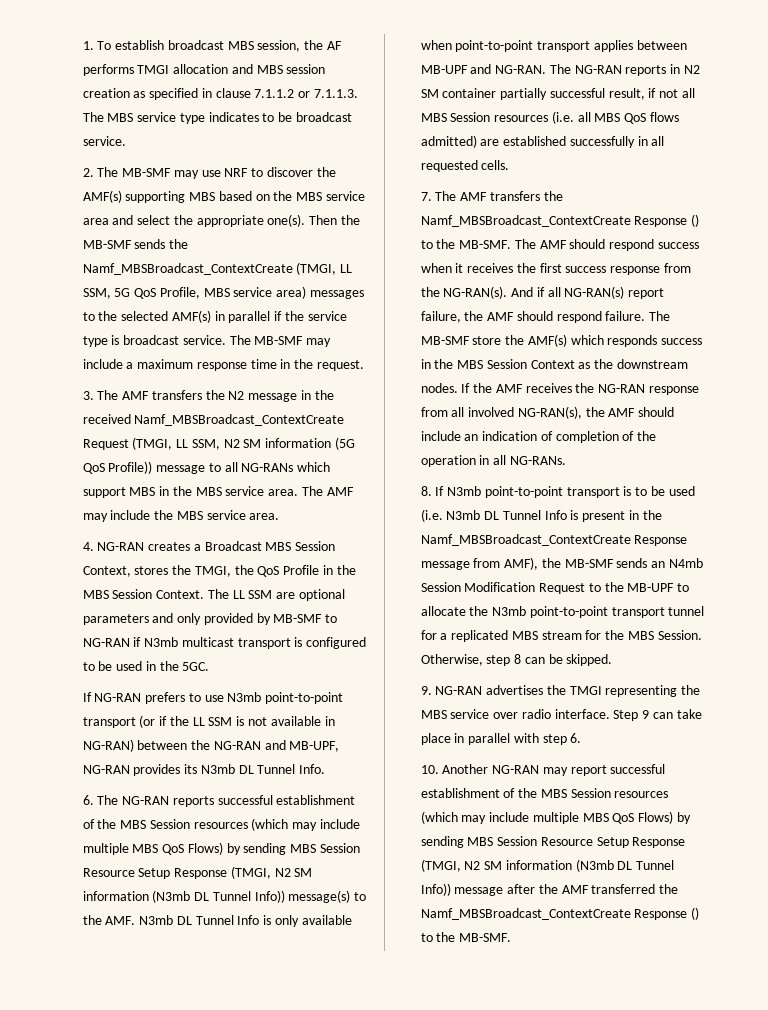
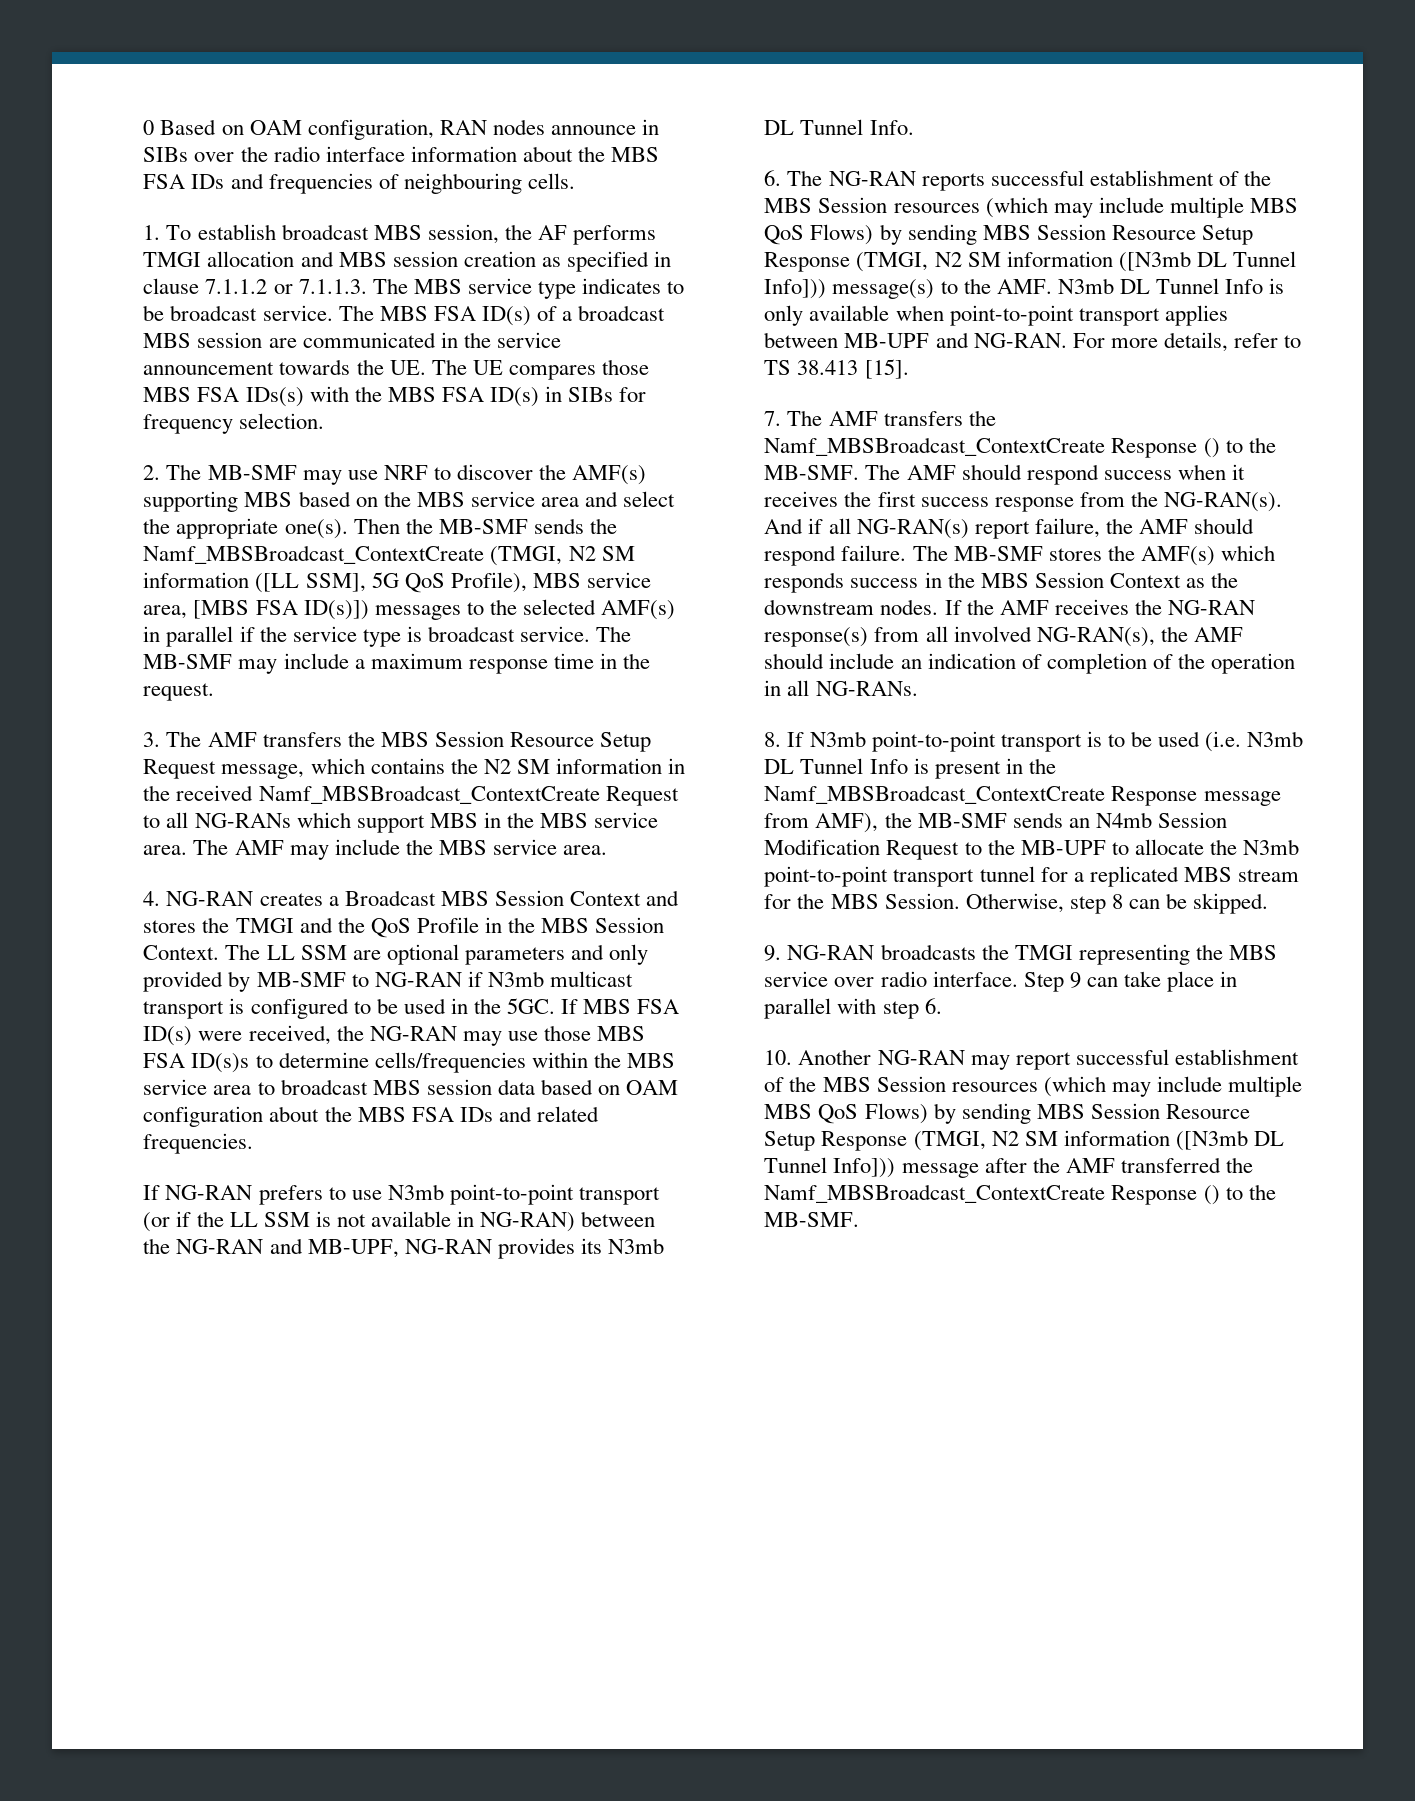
+ 0 Based on OAM configuration, RAN nodes announce in SIBs over the radio interface information about the MBS FSA IDs and frequencies of neighbouring cells.
+ The MBS FSA ID(s) of a broadcast MBS session are communicated in the service announcement towards the UE. The UE compares those MBS FSA IDs(s) with the MBS FSA ID(s) in SIBs for frequency selection.
- Then the MB-SMF sends the Namf_MBSBroadcast_ContextCreate (TMGI, LL SSM, 5G QoS Profile, MBS service area) messages to the selected AMF(s) in parallel if the service type is broadcast service.
+ Then the MB-SMF sends the Namf_MBSBroadcast_ContextCreate (TMGI, N2 SM information ([LL SSM], 5G QoS Profile), MBS service area, [MBS FSA ID(s)]) messages to the selected AMF(s) in parallel if the service type is broadcast service.
- 3. The AMF transfers the N2 message in the received Namf_MBSBroadcast_ContextCreate Request (TMGI, LL SSM, N2 SM information (5G QoS Profile)) message to all NG-RANs which support MBS in the MBS service area.
+ 3. The AMF transfers the MBS Session Resource Setup Request message, which contains the N2 SM information in the received Namf_MBSBroadcast_ContextCreate Request to all NG-RANs which support MBS in the MBS service area.
- 4. NG-RAN creates a Broadcast MBS Session Context, stores the TMGI, the QoS Profile in the MBS Session Context.
+ 4. NG-RAN creates a Broadcast MBS Session Context and stores the TMGI and the QoS Profile in the MBS Session Context.
+ If MBS FSA ID(s) were received, the NG-RAN may use those MBS FSA ID(s)s to determine cells/frequencies within the MBS service area to broadcast MBS session data based on OAM configuration about the MBS FSA IDs and related frequencies.
- 6. The NG-RAN reports successful establishment of the MBS Session resources (which may include multiple MBS QoS Flows) by sending MBS Session Resource Setup Response (TMGI, N2 SM information (N3mb DL Tunnel Info)) message(s) to the AMF. N3mb DL Tunnel Info is only available when point-to-point transport applies between MB-UPF and NG-RAN.
+ 6. The NG-RAN reports successful establishment of the MBS Session resources (which may include multiple MBS QoS Flows) by sending MBS Session Resource Setup Response (TMGI, N2 SM information ([N3mb DL Tunnel Info])) message(s) to the AMF. N3mb DL Tunnel Info is only available when point-to-point transport applies between MB-UPF and NG-RAN.
- The NG-RAN reports in N2 SM container partially successful result, if not all MBS Session resources (i.e. all MBS QoS flows admitted) are established successfully in all requested cells.
+ For more details, refer to TS 38.413 [15].
- The MB-SMF store the AMF(s) which responds success in the MBS Session Context as the downstream nodes.
+ The MB-SMF stores the AMF(s) which responds success in the MBS Session Context as the downstream nodes.
- If the AMF receives the NG-RAN response from all involved NG-RAN(s), the AMF should include an indication of completion of the operation in all NG-RANs.
+ If the AMF receives the NG-RAN response(s) from all involved NG-RAN(s), the AMF should include an indication of completion of the operation in all NG-RANs.
- 9. NG-RAN advertises the TMGI representing the MBS service over radio interface.
+ 9. NG-RAN broadcasts the TMGI representing the MBS service over radio interface.
- 10. Another NG-RAN may report successful establishment of the MBS Session resources (which may include multiple MBS QoS Flows) by sending MBS Session Resource Setup Response (TMGI, N2 SM information (N3mb DL Tunnel Info)) message after the AMF transferred the Namf_MBSBroadcast_ContextCreate Response () to the MB-SMF.
+ 10. Another NG-RAN may report successful establishment of the MBS Session resources (which may include multiple MBS QoS Flows) by sending MBS Session Resource Setup Response (TMGI, N2 SM information ([N3mb DL Tunnel Info])) message after the AMF transferred the Namf_MBSBroadcast_ContextCreate Response () to the MB-SMF.

